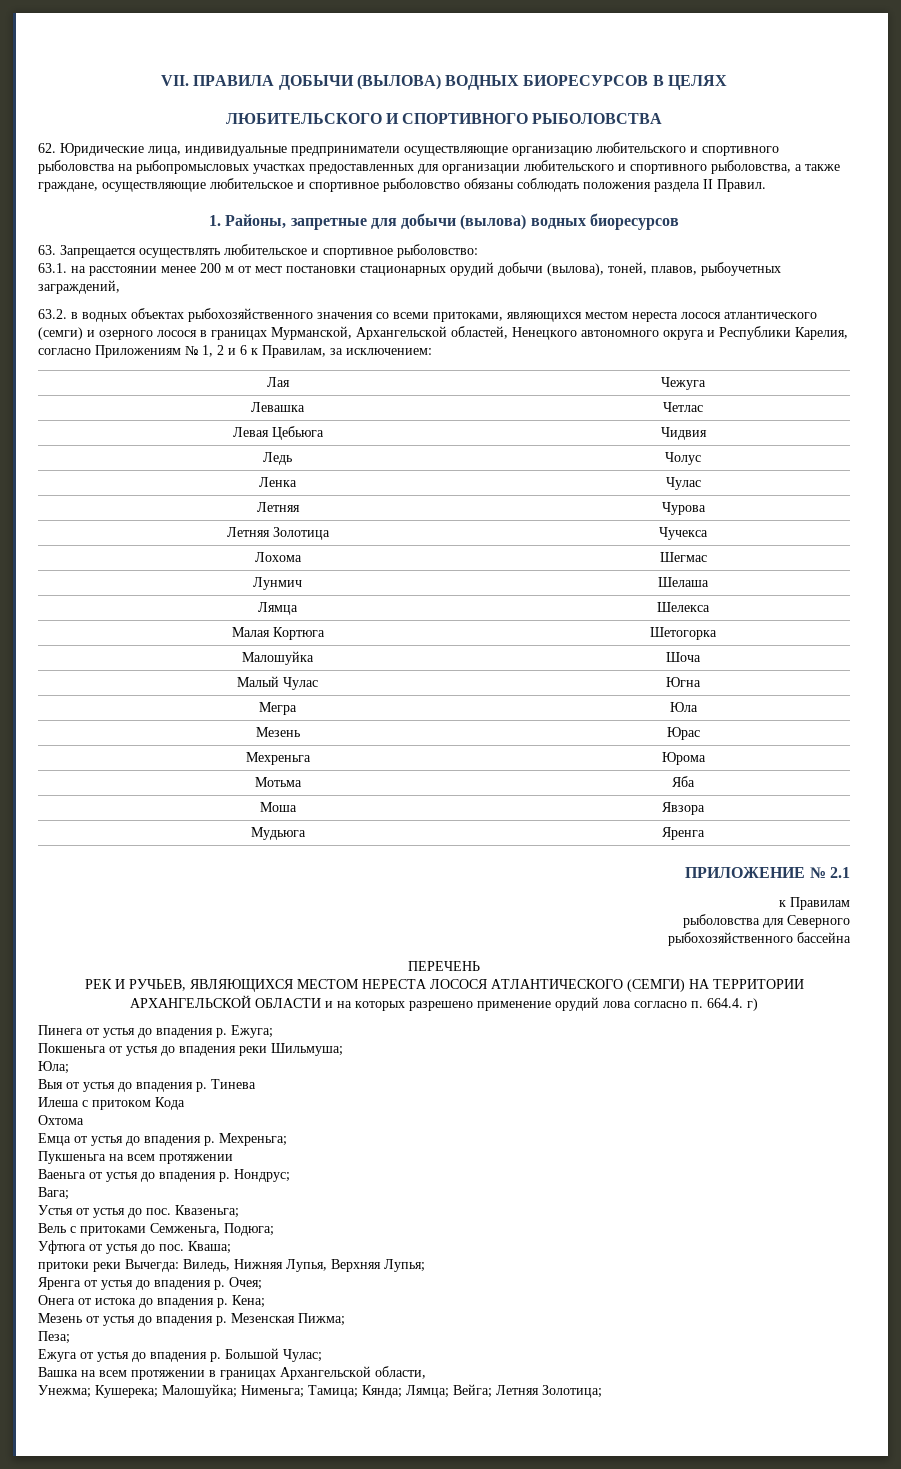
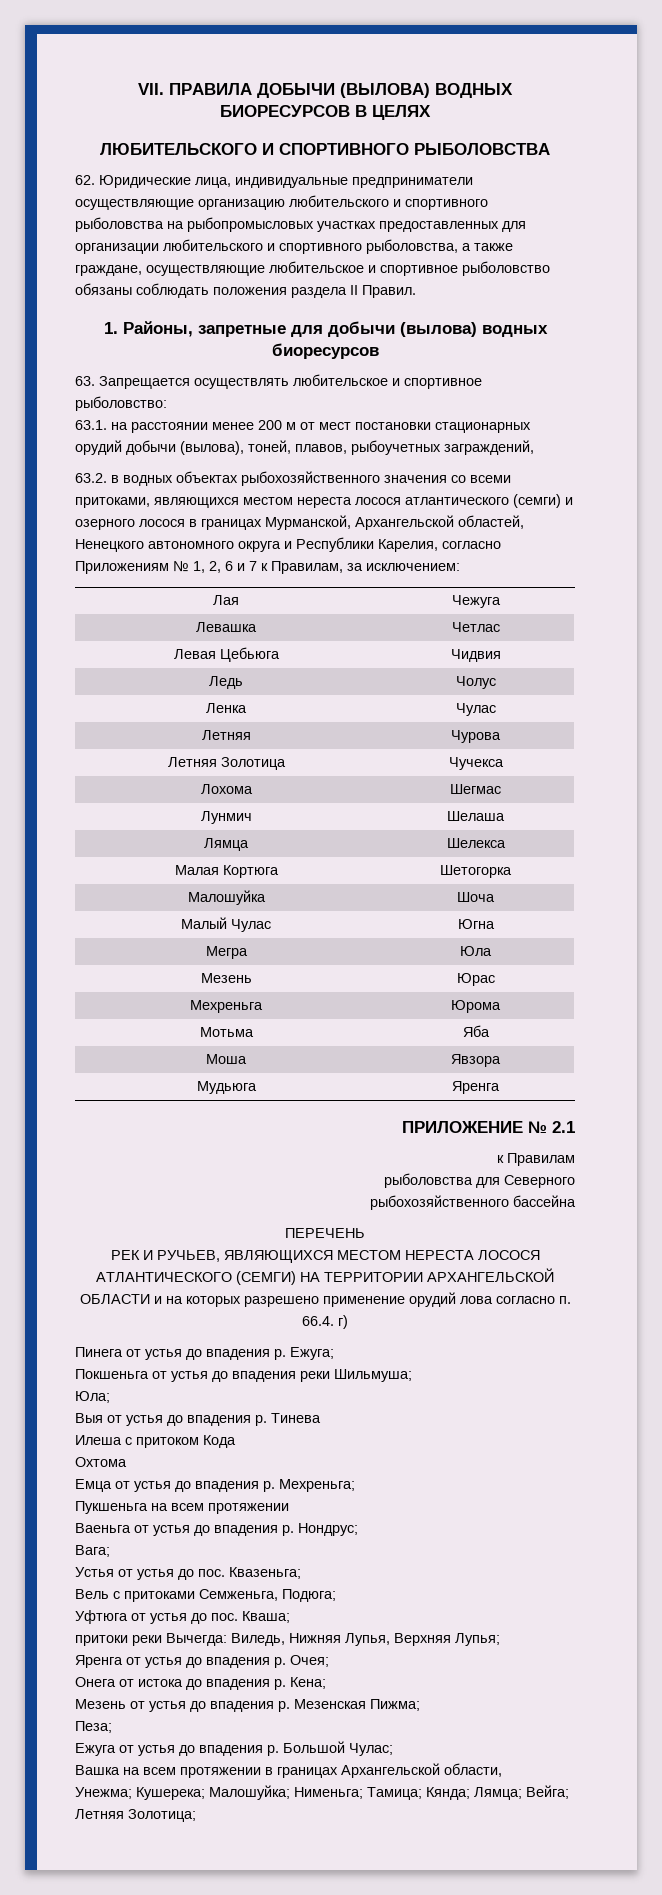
- 63.2. в водных объектах рыбохозяйственного значения со всеми притоками, являющихся местом нереста лосося атлантического (семги) и озерного лосося в границах Мурманской, Архангельской областей, Ненецкого автономного округа и Республики Карелия, согласно Приложениям № 1, 2 и 6 к Правилам, за исключением:
+ 63.2. в водных объектах рыбохозяйственного значения со всеми притоками, являющихся местом нереста лосося атлантического (семги) и озерного лосося в границах Мурманской, Архангельской областей, Ненецкого автономного округа и Республики Карелия, согласно Приложениям № 1, 2, 6 и 7 к Правилам, за исключением:
- РЕК И РУЧЬЕВ, ЯВЛЯЮЩИХСЯ МЕСТОМ НЕРЕСТА ЛОСОСЯ АТЛАНТИЧЕСКОГО (СЕМГИ) НА ТЕРРИТОРИИ АРХАНГЕЛЬСКОЙ ОБЛАСТИ и на которых разрешено применение орудий лова согласно п. 664.4. г)
+ РЕК И РУЧЬЕВ, ЯВЛЯЮЩИХСЯ МЕСТОМ НЕРЕСТА ЛОСОСЯ АТЛАНТИЧЕСКОГО (СЕМГИ) НА ТЕРРИТОРИИ АРХАНГЕЛЬСКОЙ ОБЛАСТИ и на которых разрешено применение орудий лова согласно п. 66.4. г)

